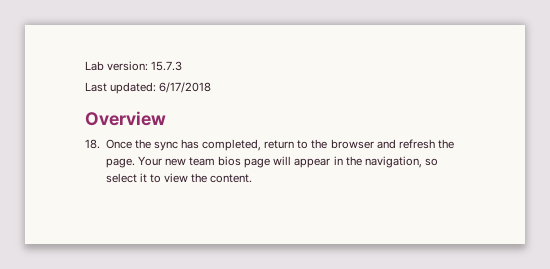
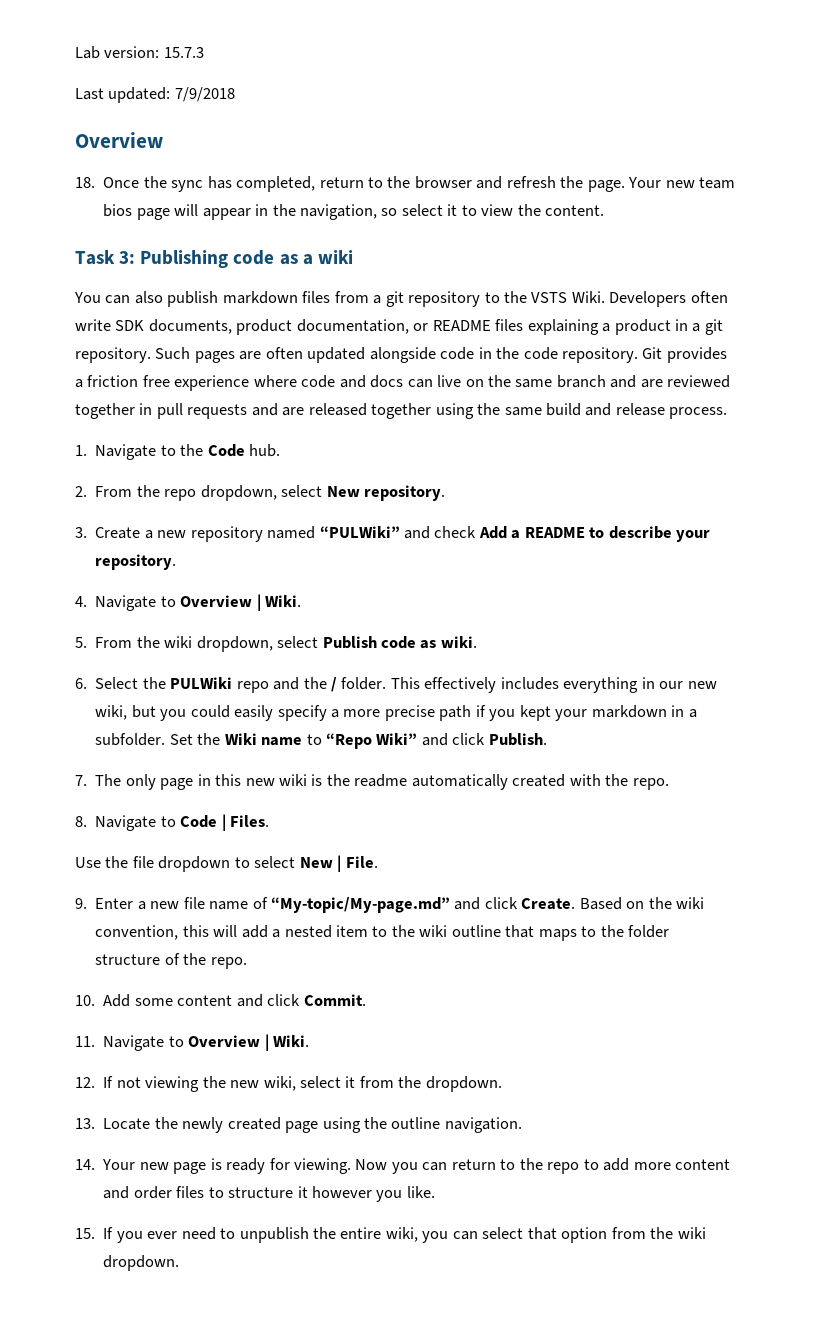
- Last updated: 6/17/2018
+ Last updated: 7/9/2018
+ Task 3: Publishing code as a wiki
+ You can also publish markdown files from a git repository to the VSTS Wiki. Developers often write SDK documents, product documentation, or README files explaining a product in a git repository. Such pages are often updated alongside code in the code repository. Git provides a friction free experience where code and docs can live on the same branch and are reviewed together in pull requests and are released together using the same build and release process.
+ 1. Navigate to the Code hub.
+ 2. From the repo dropdown, select New repository.
+ 3. Create a new repository named “PULWiki” and check Add a README to describe your repository.
+ 4. Navigate to Overview | Wiki.
+ 5. From the wiki dropdown, select Publish code as wiki.
+ 6. Select the PULWiki repo and the / folder. This effectively includes everything in our new wiki, but you could easily specify a more precise path if you kept your markdown in a subfolder. Set the Wiki name to “Repo Wiki” and click Publish.
+ 7. The only page in this new wiki is the readme automatically created with the repo.
+ 8. Navigate to Code | Files.
+ Use the file dropdown to select New | File.
+ 9. Enter a new file name of “My-topic/My-page.md” and click Create. Based on the wiki convention, this will add a nested item to the wiki outline that maps to the folder structure of the repo.
+ 10. Add some content and click Commit.
+ 11. Navigate to Overview | Wiki.
+ 12. If not viewing the new wiki, select it from the dropdown.
+ 13. Locate the newly created page using the outline navigation.
+ 14. Your new page is ready for viewing. Now you can return to the repo to add more content and order files to structure it however you like.
+ 15. If you ever need to unpublish the entire wiki, you can select that option from the wiki dropdown.

